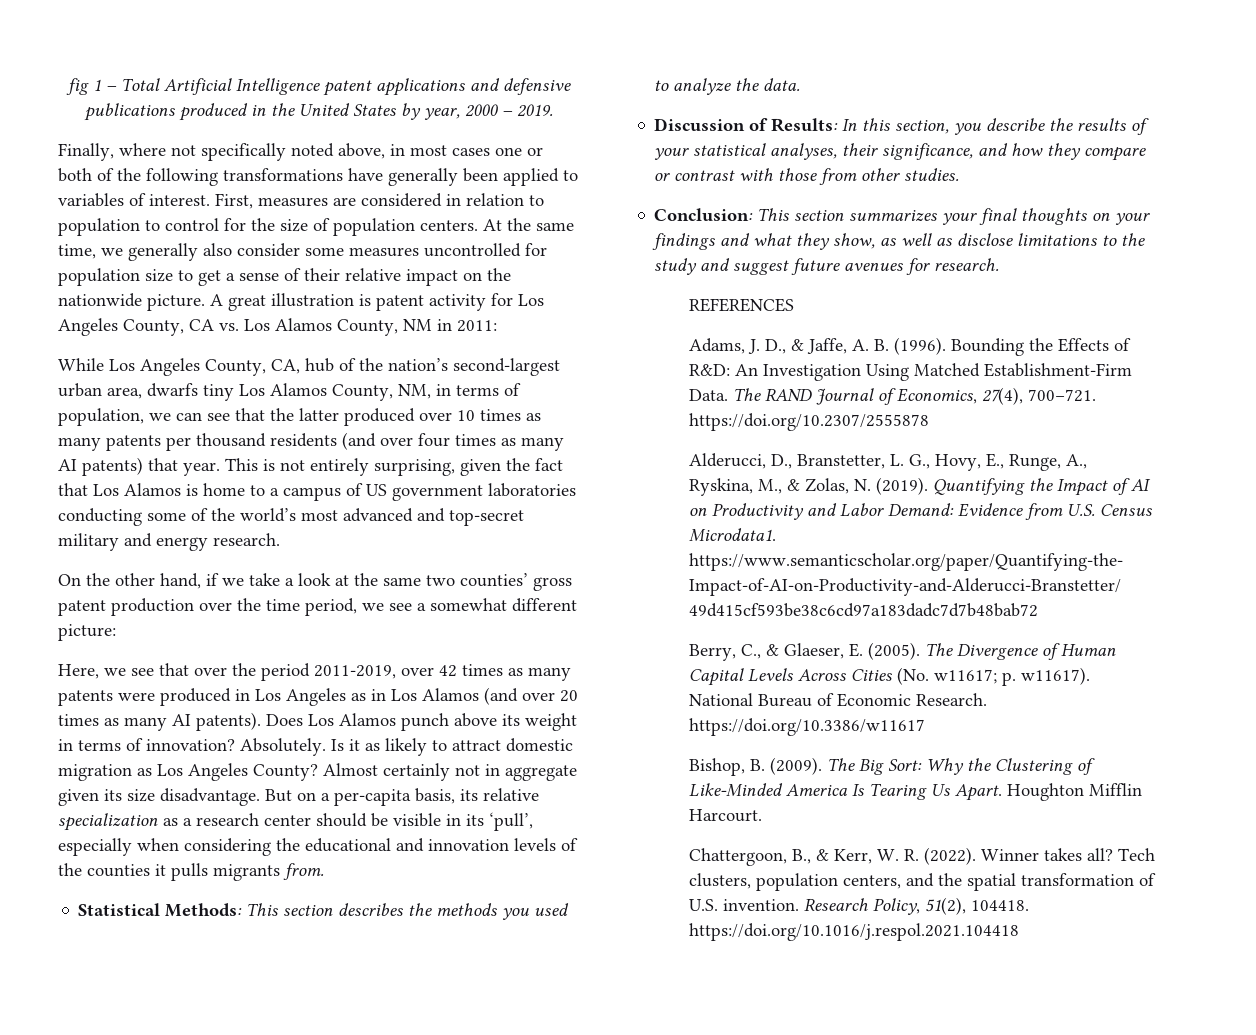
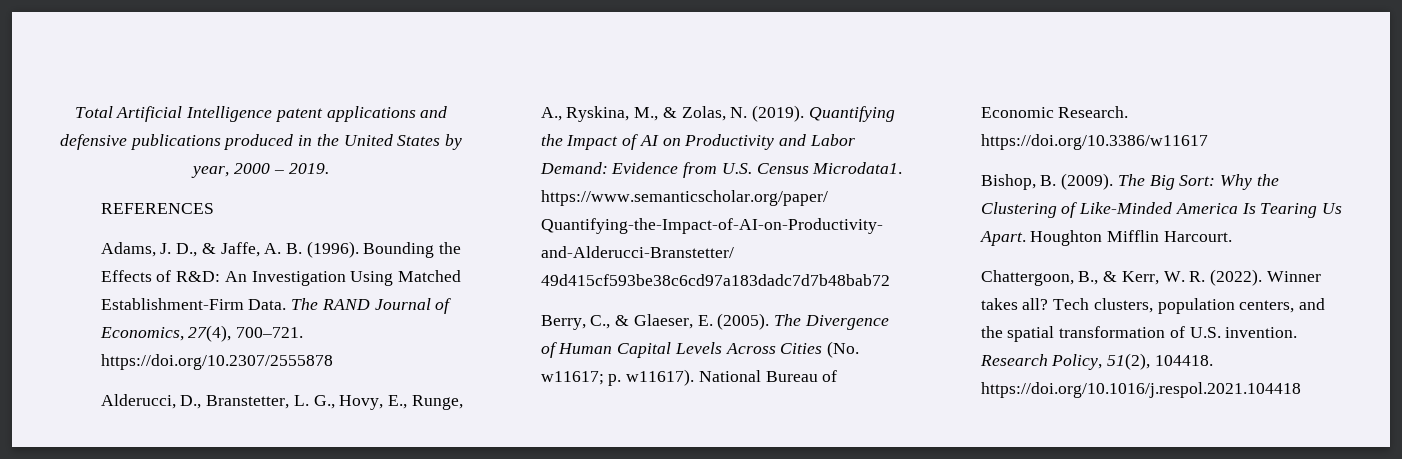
- fig 1 – Total Artificial Intelligence patent applications and defensive publications produced in the United States by year, 2000 – 2019.
+ Total Artificial Intelligence patent applications and defensive publications produced in the United States by year, 2000 – 2019.
- Finally, where not specifically noted above, in most cases one or both of the following transformations have generally been applied to variables of interest. First, measures are considered in relation to population to control for the size of population centers. At the same time, we generally also consider some measures uncontrolled for population size to get a sense of their relative impact on the nationwide picture. A great illustration is patent activity for Los Angeles County, CA vs. Los Alamos County, NM in 2011:
- While Los Angeles County, CA, hub of the nation’s second-largest urban area, dwarfs tiny Los Alamos County, NM, in terms of population, we can see that the latter produced over 10 times as many patents per thousand residents (and over four times as many AI patents) that year. This is not entirely surprising, given the fact that Los Alamos is home to a campus of US government laboratories conducting some of the world’s most advanced and top-secret military and energy research.
- On the other hand, if we take a look at the same two counties’ gross patent production over the time period, we see a somewhat different picture:
- Here, we see that over the period 2011-2019, over 42 times as many patents were produced in Los Angeles as in Los Alamos (and over 20 times as many AI patents). Does Los Alamos punch above its weight in terms of innovation? Absolutely. Is it as likely to attract domestic migration as Los Angeles County? Almost certainly not in aggregate given its size disadvantage. But on a per-capita basis, its relative specialization as a research center should be visible in its ‘pull’, especially when considering the educational and innovation levels of the counties it pulls migrants from.
- Statistical Methods: This section describes the methods you used to analyze the data.
- Discussion of Results: In this section, you describe the results of your statistical analyses, their significance, and how they compare or contrast with those from other studies.
- Conclusion: This section summarizes your final thoughts on your findings and what they show, as well as disclose limitations to the study and suggest future avenues for research.

